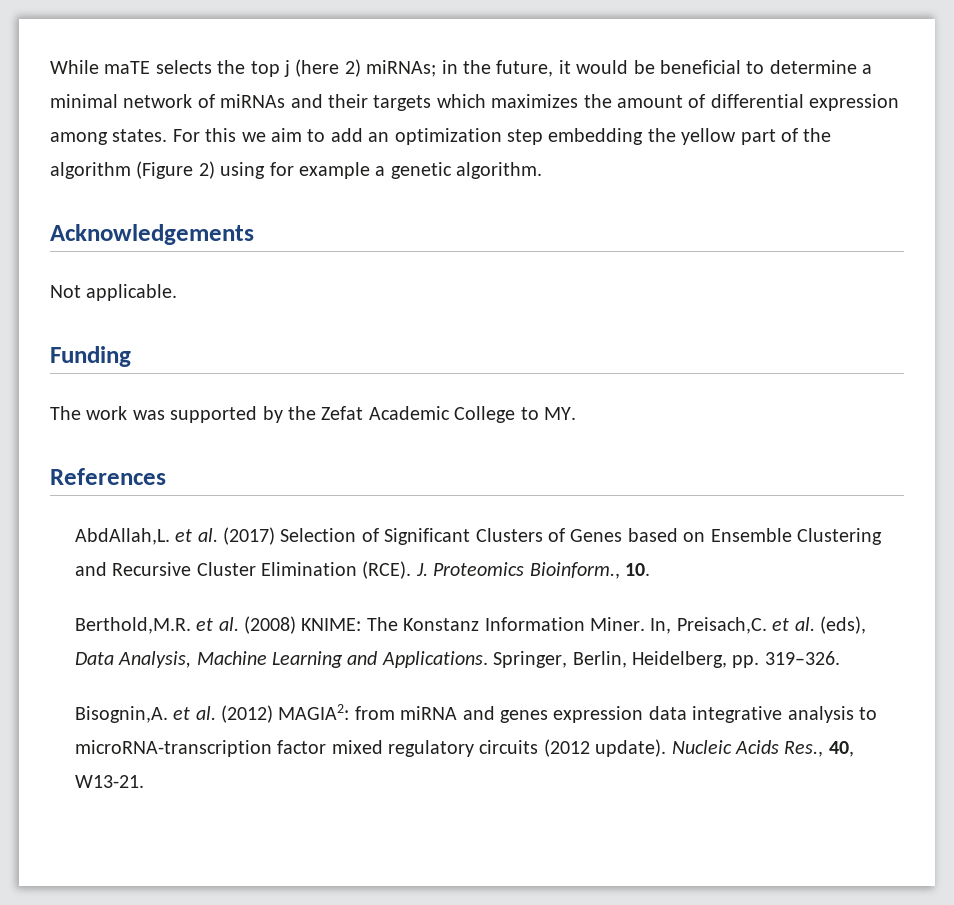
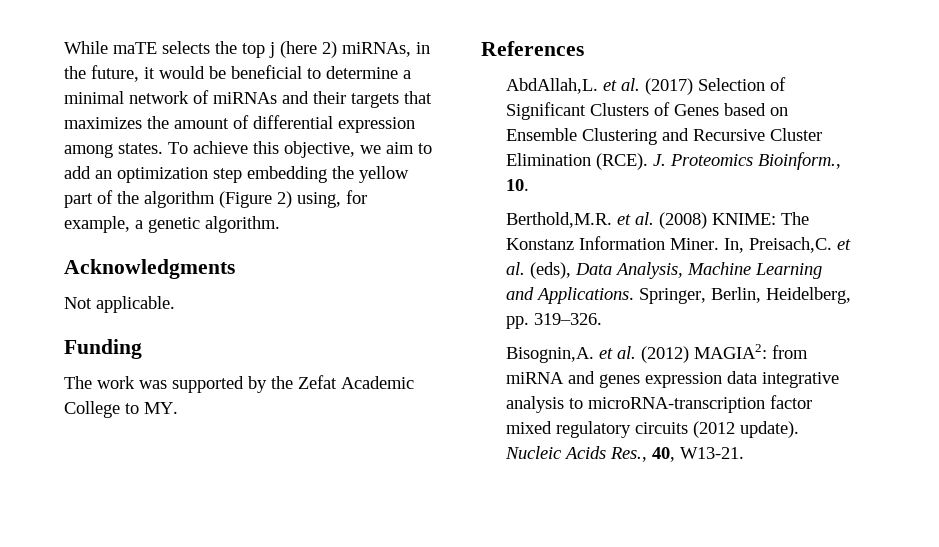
- While maTE selects the top j (here 2) miRNAs; in the future, it would be beneficial to determine a minimal network of miRNAs and their targets which maximizes the amount of differential expression among states.
+ While maTE selects the top j (here 2) miRNAs, in the future, it would be beneficial to determine a minimal network of miRNAs and their targets that maximizes the amount of differential expression among states.
- For this we aim to add an optimization step embedding the yellow part of the algorithm (Figure 2) using for example a genetic algorithm.
+ To achieve this objective, we aim to add an optimization step embedding the yellow part of the algorithm (Figure 2) using, for example, a genetic algorithm.
- Acknowledgements
+ Acknowledgments

